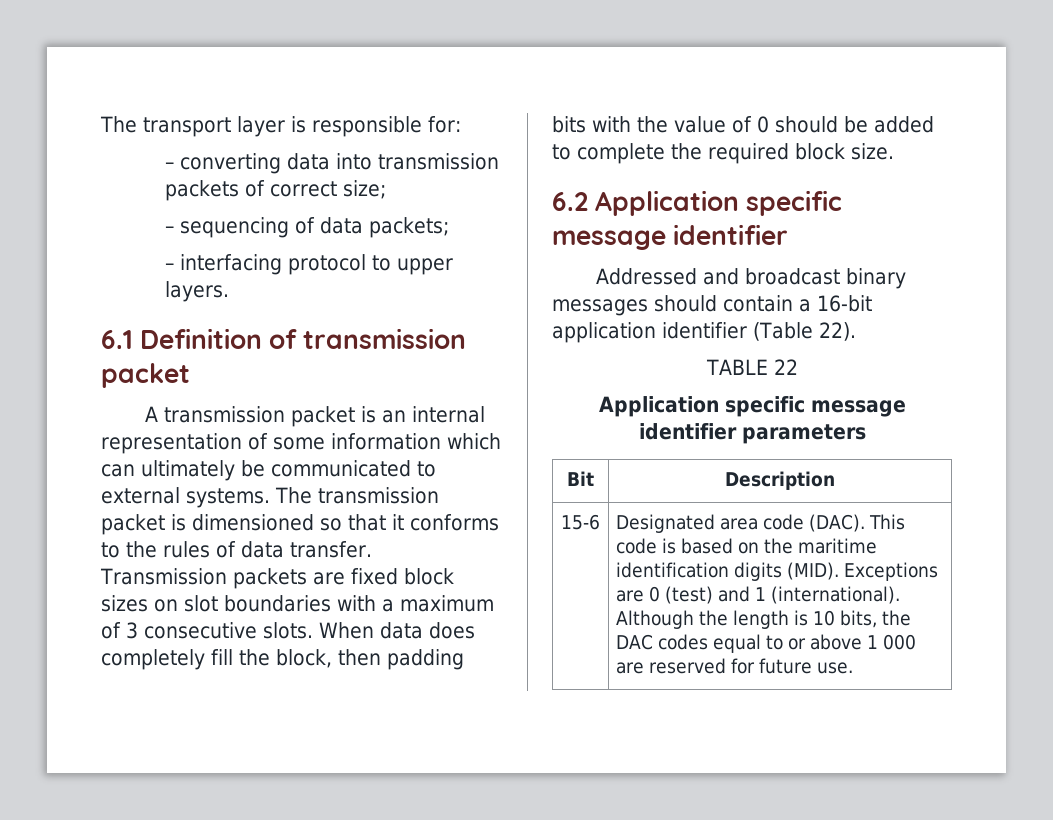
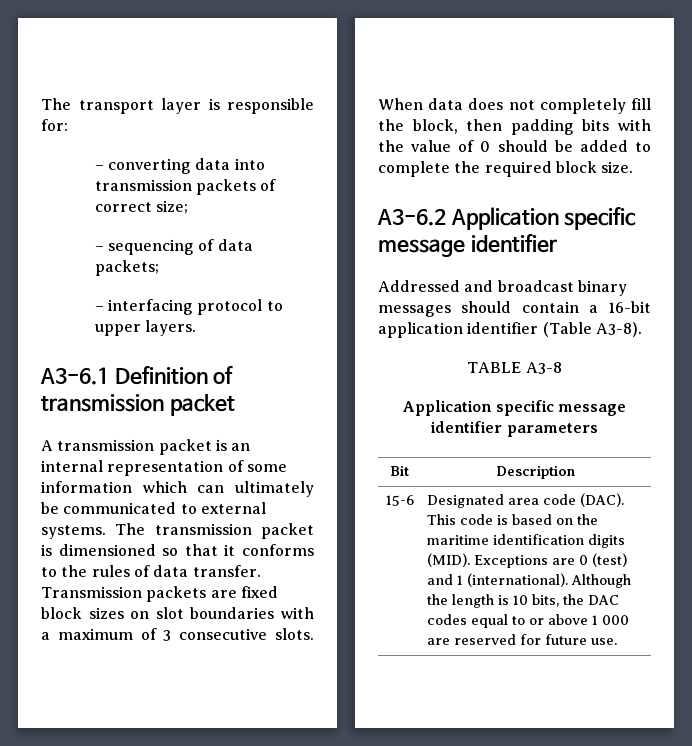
- 6.1 Definition of transmission packet
+ A3-6.1 Definition of transmission packet
- When data does completely fill the block, then padding bits with the value of 0 should be added to complete the required block size.
+ When data does not completely fill the block, then padding bits with the value of 0 should be added to complete the required block size.
- 6.2 Application specific message identifier
+ A3-6.2 Application specific message identifier
- Addressed and broadcast binary messages should contain a 16-bit application identifier (Table 22).
+ Addressed and broadcast binary messages should contain a 16-bit application identifier (Table A3-8).
- TABLE 22
+ TABLE A3-8

